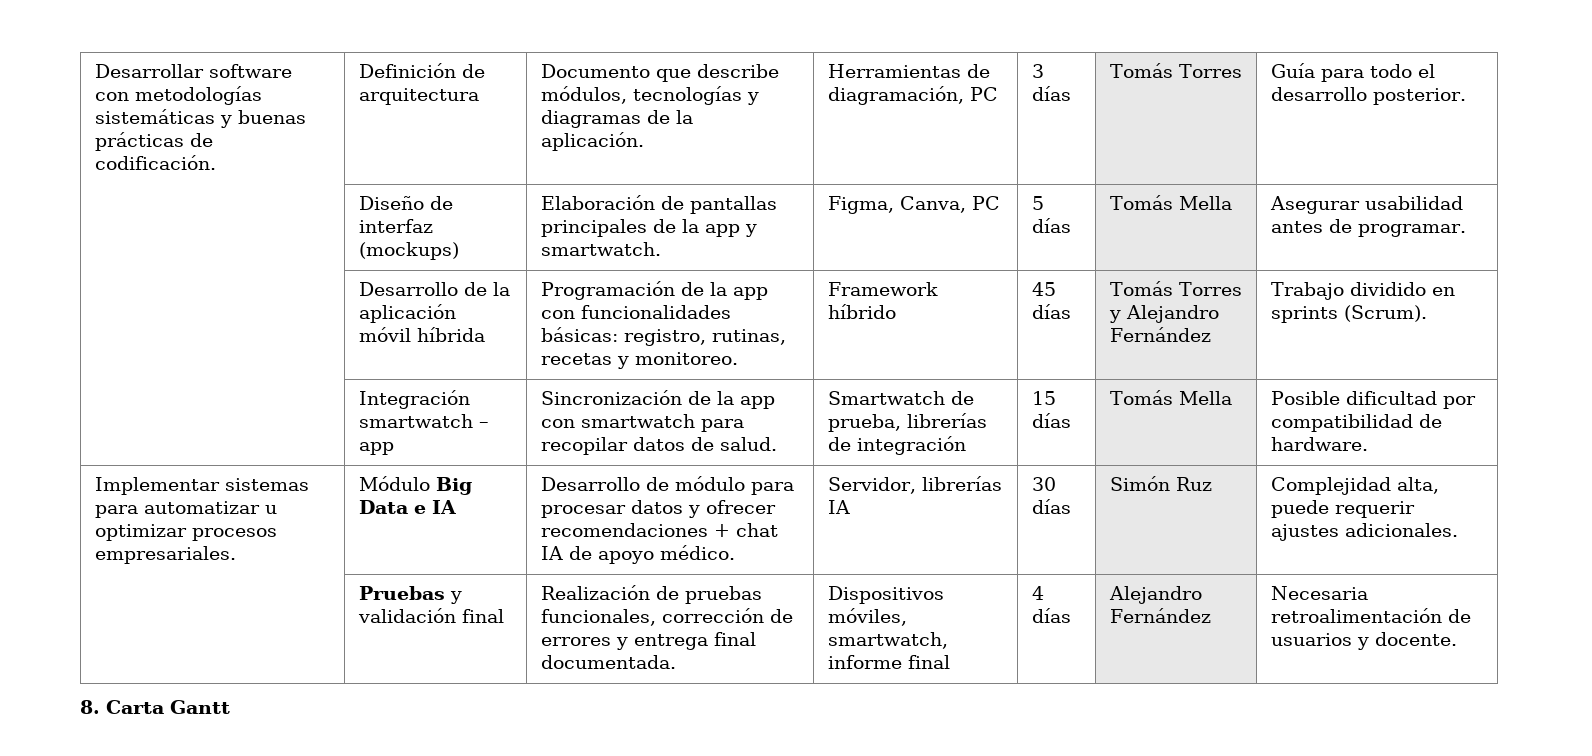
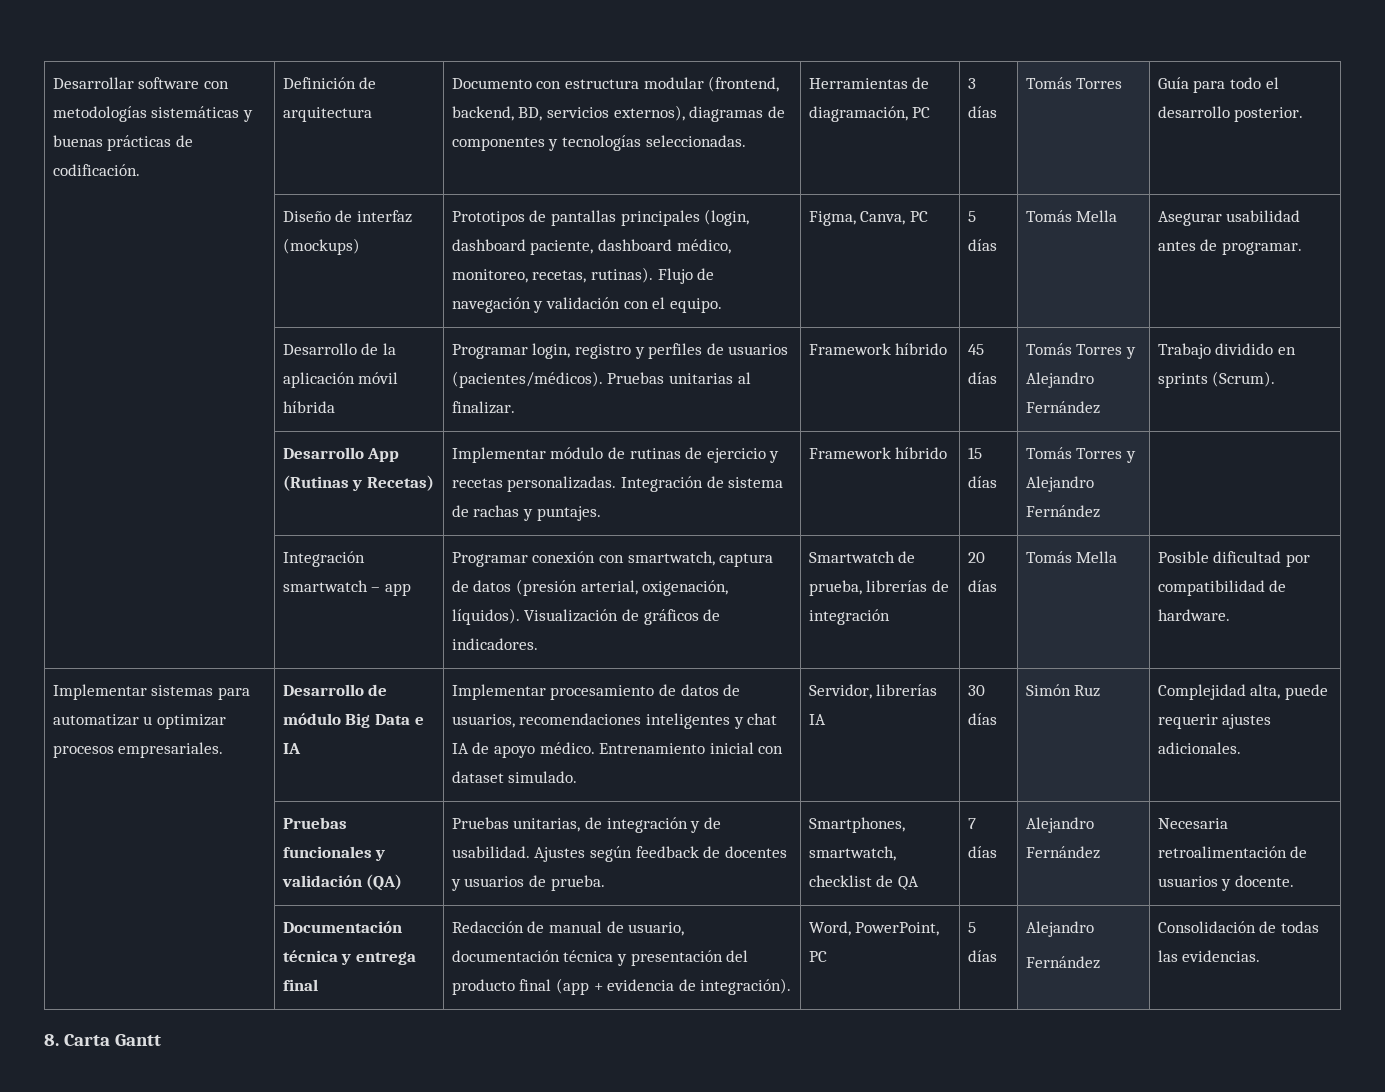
- Documento que describe módulos, tecnologías y diagramas de la aplicación.
+ Documento con estructura modular (frontend, backend, BD, servicios externos), diagramas de componentes y tecnologías seleccionadas.
- | Diseño de interfaz (mockups) | Elaboración de pantallas principales de la app y smartwatch. | Figma, Canva, PC | 5 días | Tomás Mella | Asegurar usabilidad antes de programar.
+ | Diseño de interfaz (mockups) | Prototipos de pantallas principales (login, dashboard paciente, dashboard médico, monitoreo, recetas, rutinas). Flujo de navegación y validación con el equipo. | Figma, Canva, PC | 5 días | Tomás Mella | Asegurar usabilidad antes de programar.
- | Desarrollo de la aplicación móvil híbrida | Programación de la app con funcionalidades básicas: registro, rutinas, recetas y monitoreo. | Framework híbrido | 45 días | Tomás Torres y Alejandro Fernández | Trabajo dividido en sprints (Scrum).
+ | Desarrollo de la aplicación móvil híbrida | Programar login, registro y perfiles de usuarios (pacientes/médicos). Pruebas unitarias al finalizar. | Framework híbrido | 45 días | Tomás Torres y Alejandro Fernández | Trabajo dividido en sprints (Scrum).
- | Integración smartwatch – app | Sincronización de la app con smartwatch para recopilar datos de salud. | Smartwatch de prueba, librerías de integración | 15 días | Tomás Mella | Posible dificultad por compatibilidad de hardware.
+ | Desarrollo App (Rutinas y Recetas) | Implementar módulo de rutinas de ejercicio y recetas personalizadas. Integración de sistema de rachas y puntajes. | Framework híbrido | 15 días | Tomás Torres y Alejandro Fernández |
+ | Integración smartwatch – app | Programar conexión con smartwatch, captura de datos (presión arterial, oxigenación, líquidos). Visualización de gráficos de indicadores. | Smartwatch de prueba, librerías de integración | 20 días | Tomás Mella | Posible dificultad por compatibilidad de hardware.
- Módulo Big Data e IA
+ Desarrollo de módulo Big Data e IA
- Desarrollo de módulo para procesar datos y ofrecer recomendaciones + chat IA de apoyo médico.
+ Implementar procesamiento de datos de usuarios, recomendaciones inteligentes y chat IA de apoyo médico. Entrenamiento inicial con dataset simulado.
- | Pruebas y validación final | Realización de pruebas funcionales, corrección de errores y entrega final documentada. | Dispositivos móviles, smartwatch, informe final | 4 días | Alejandro Fernández | Necesaria retroalimentación de usuarios y docente.
+ | Pruebas funcionales y validación (QA) | Pruebas unitarias, de integración y de usabilidad. Ajustes según feedback de docentes y usuarios de prueba. | Smartphones, smartwatch, checklist de QA | 7 días | Alejandro Fernández | Necesaria retroalimentación de usuarios y docente.
+ | Documentación técnica y entrega final | Redacción de manual de usuario, documentación técnica y presentación del producto final (app + evidencia de integración). | Word, PowerPoint, PC | 5 días | Alejandro
+ Fernández | Consolidación de todas las evidencias.

